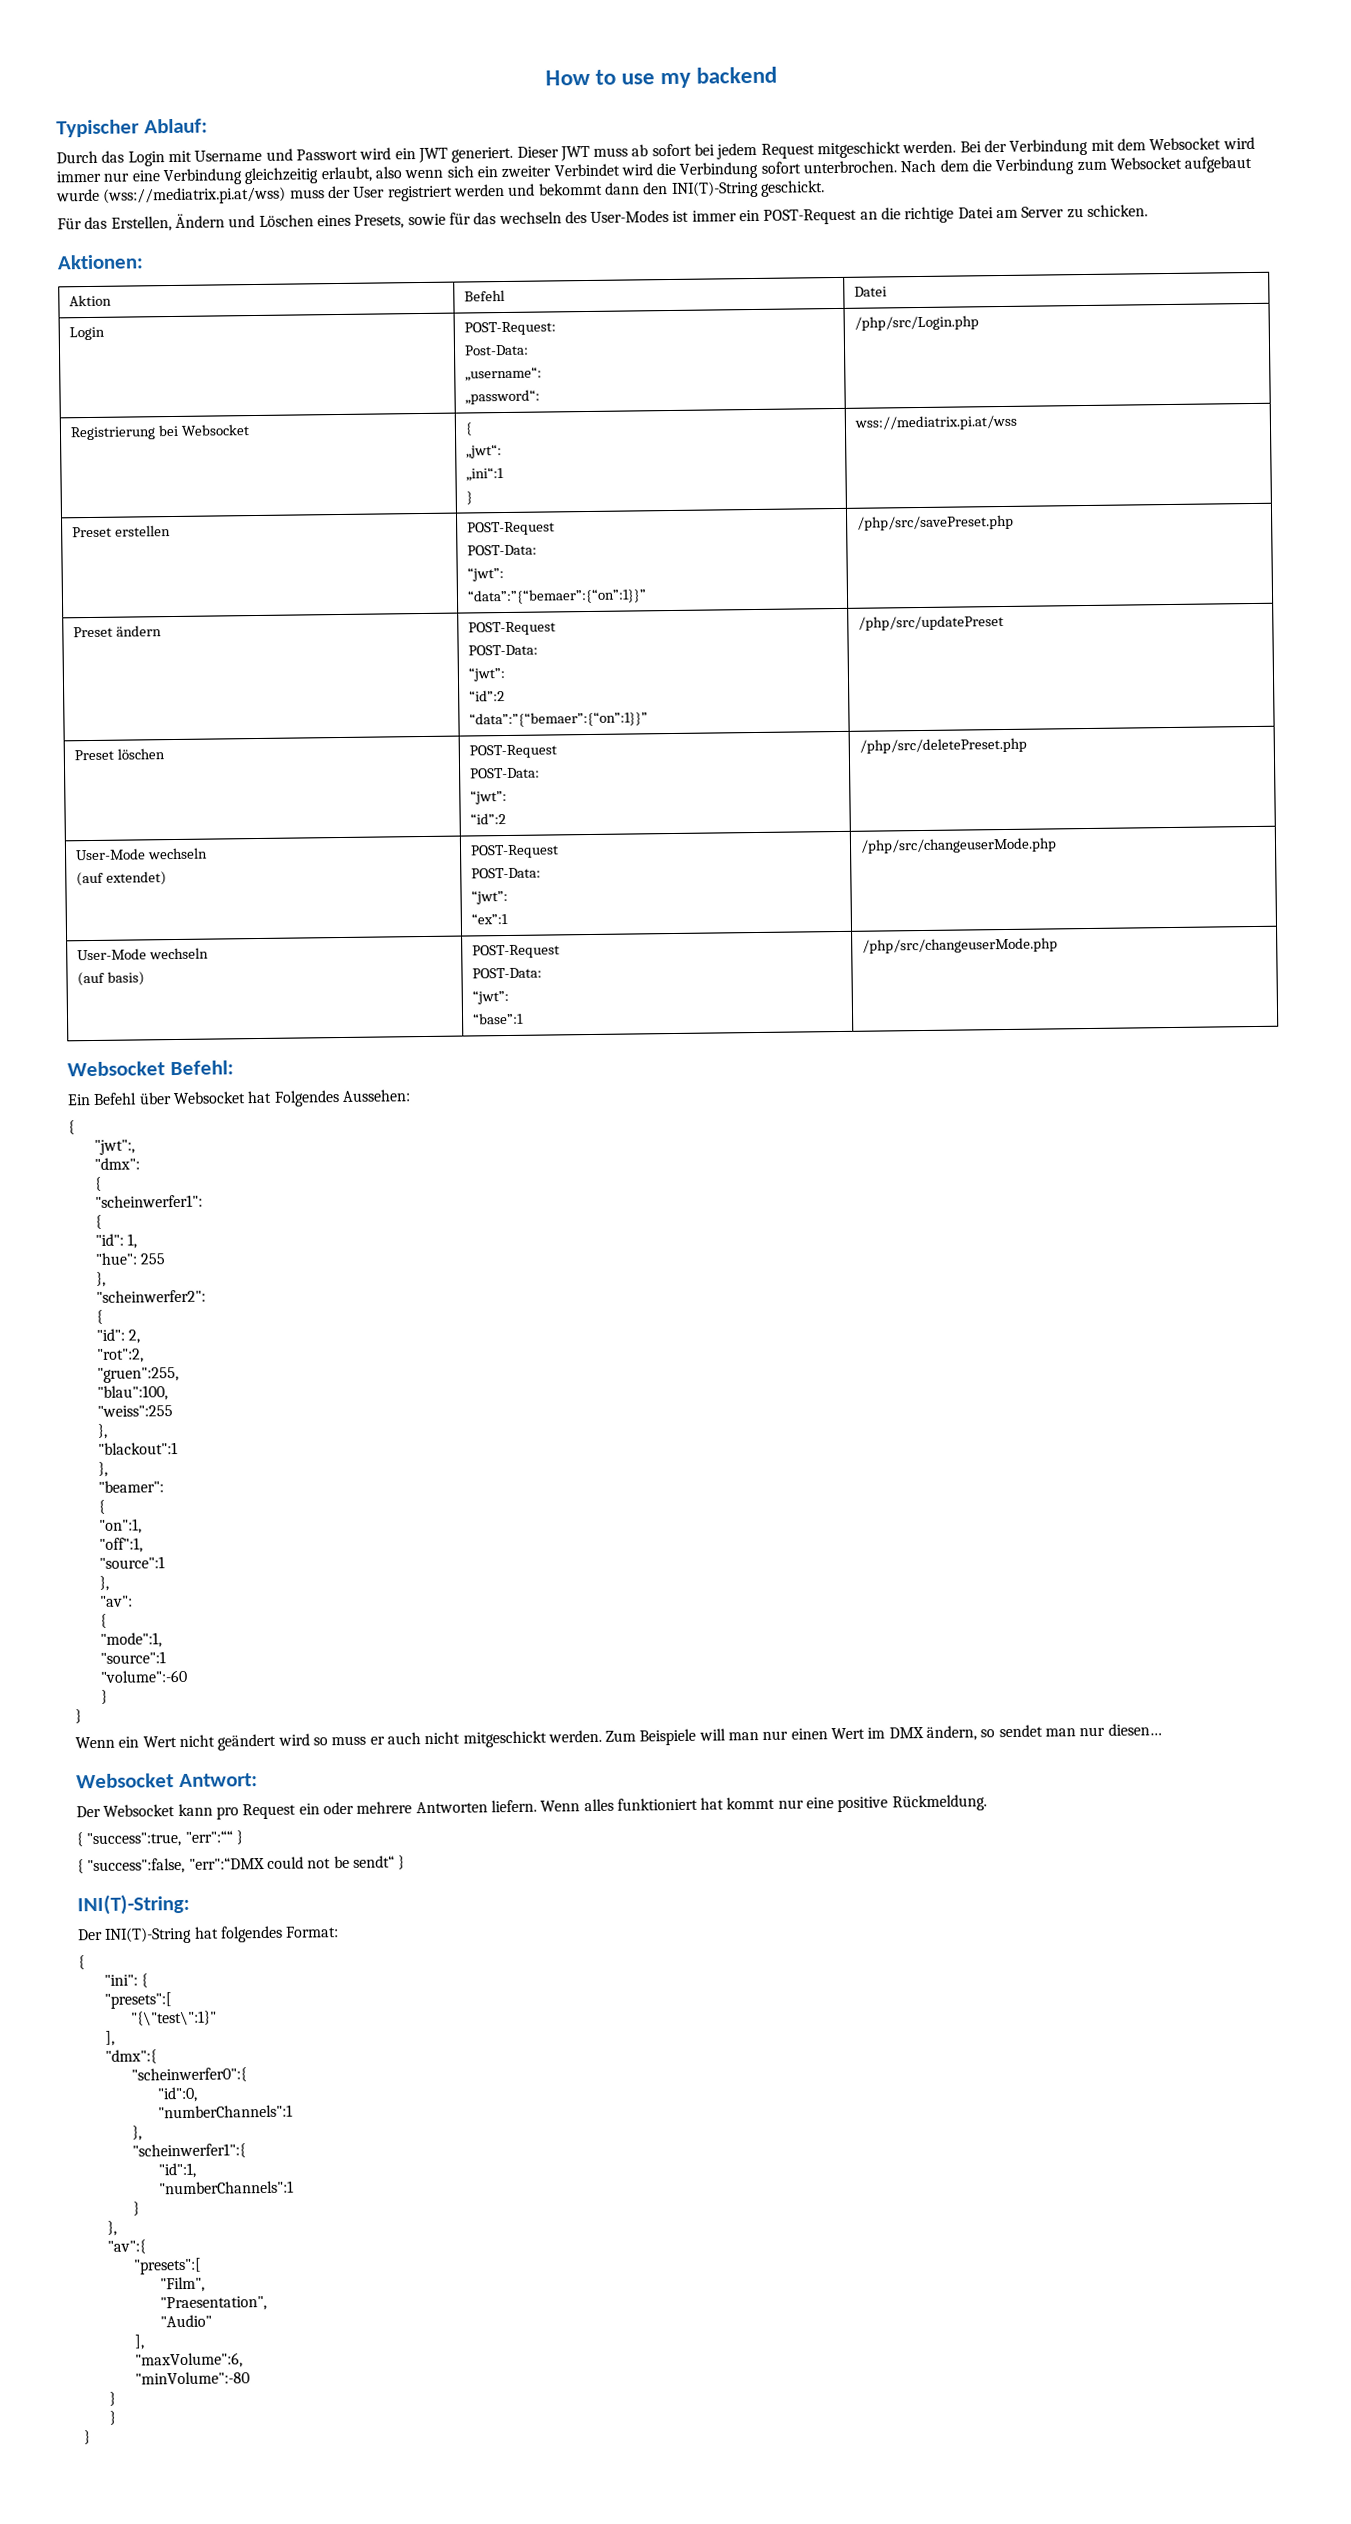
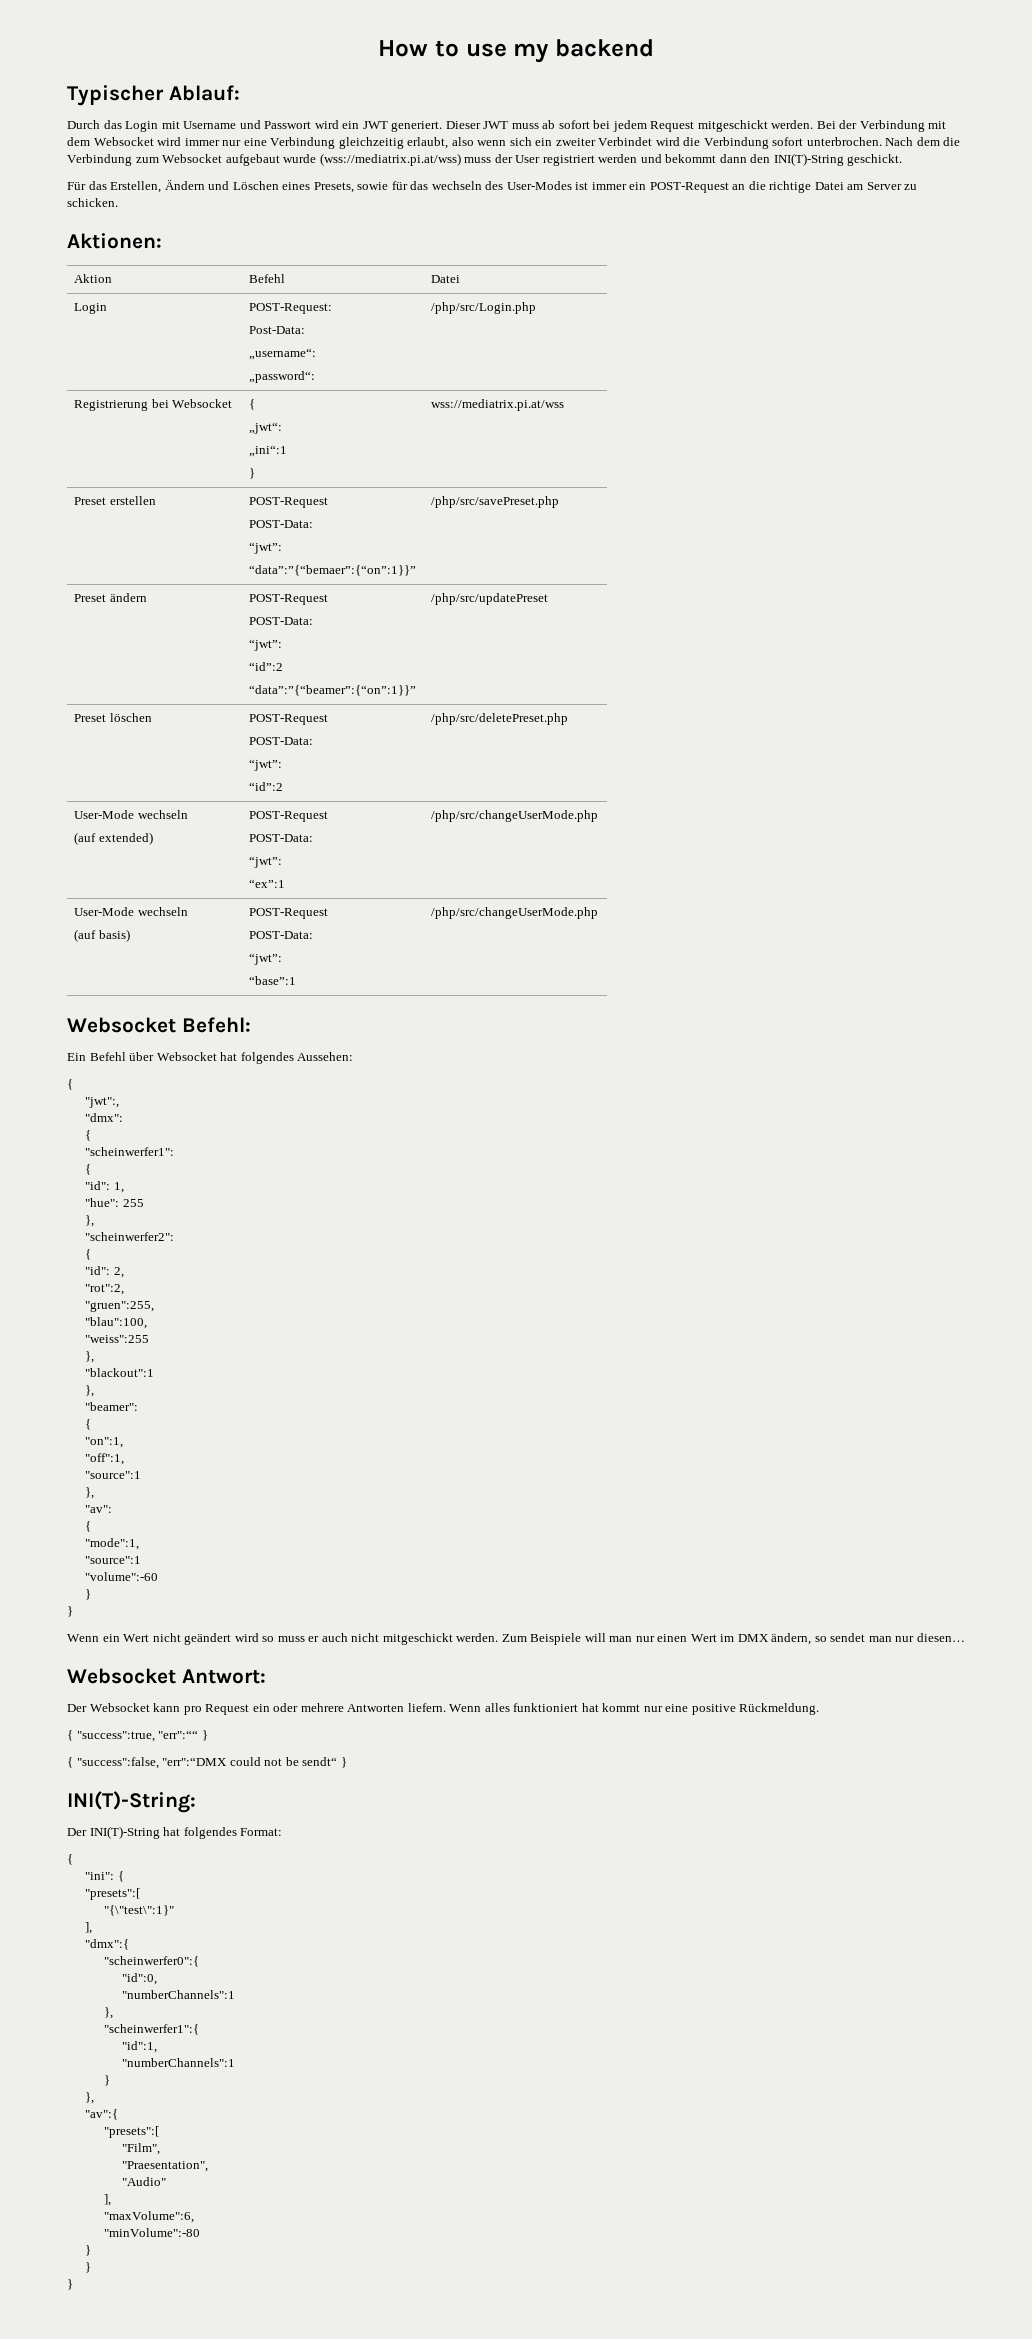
  Preset ändern | POST-Request
  POST-Data:
  “jwt”:
  “id”:2
- “data”:”{“bemaer”:{“on”:1}}” | /php/src/updatePreset
+ “data”:”{“beamer”:{“on”:1}}” | /php/src/updatePreset
  Preset löschen | POST-Request
  POST-Data:
  “jwt”:
  “id”:2 | /php/src/deletePreset.php
  User-Mode wechseln
- (auf extendet) | POST-Request
+ (auf extended) | POST-Request
  POST-Data:
  “jwt”:
- “ex”:1 | /php/src/changeuserMode.php
+ “ex”:1 | /php/src/changeUserMode.php
  User-Mode wechseln
  (auf basis) | POST-Request
  POST-Data:
  “jwt”:
- “base”:1 | /php/src/changeuserMode.php
+ “base”:1 | /php/src/changeUserMode.php
- Ein Befehl über Websocket hat Folgendes Aussehen:
+ Ein Befehl über Websocket hat folgendes Aussehen:

